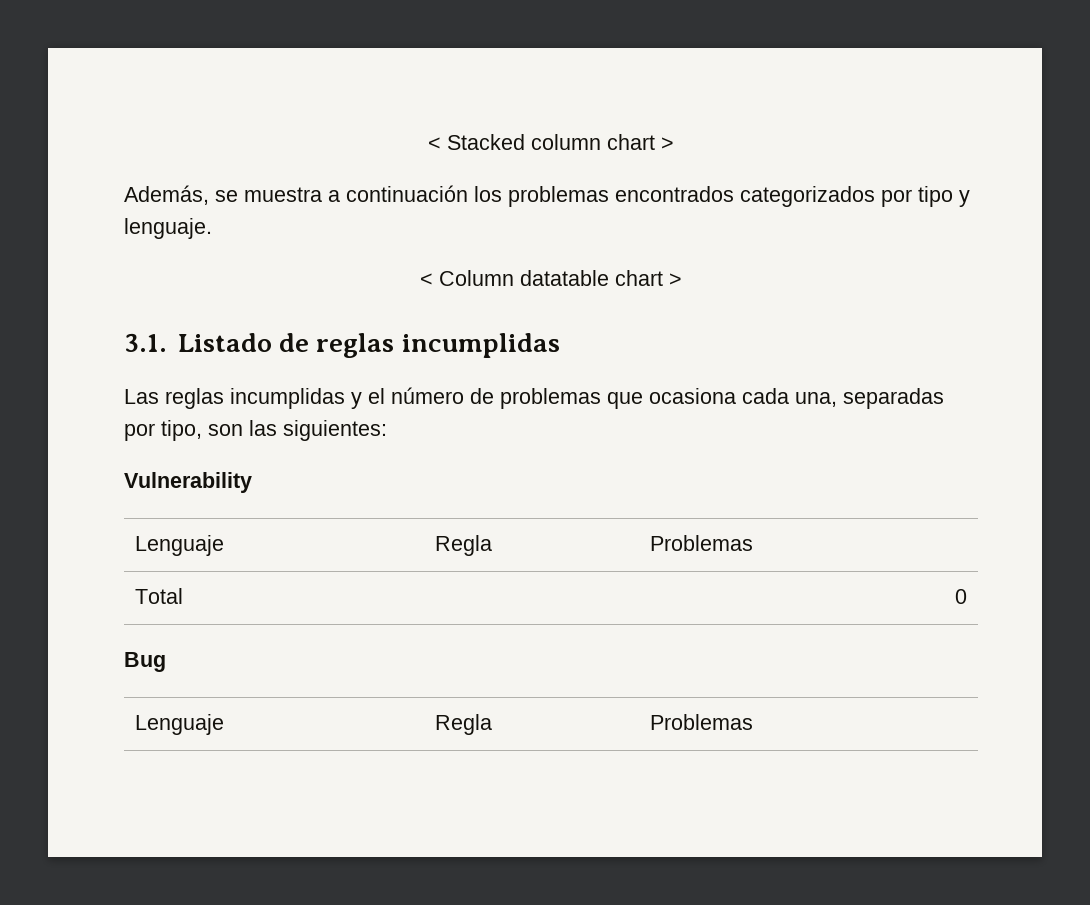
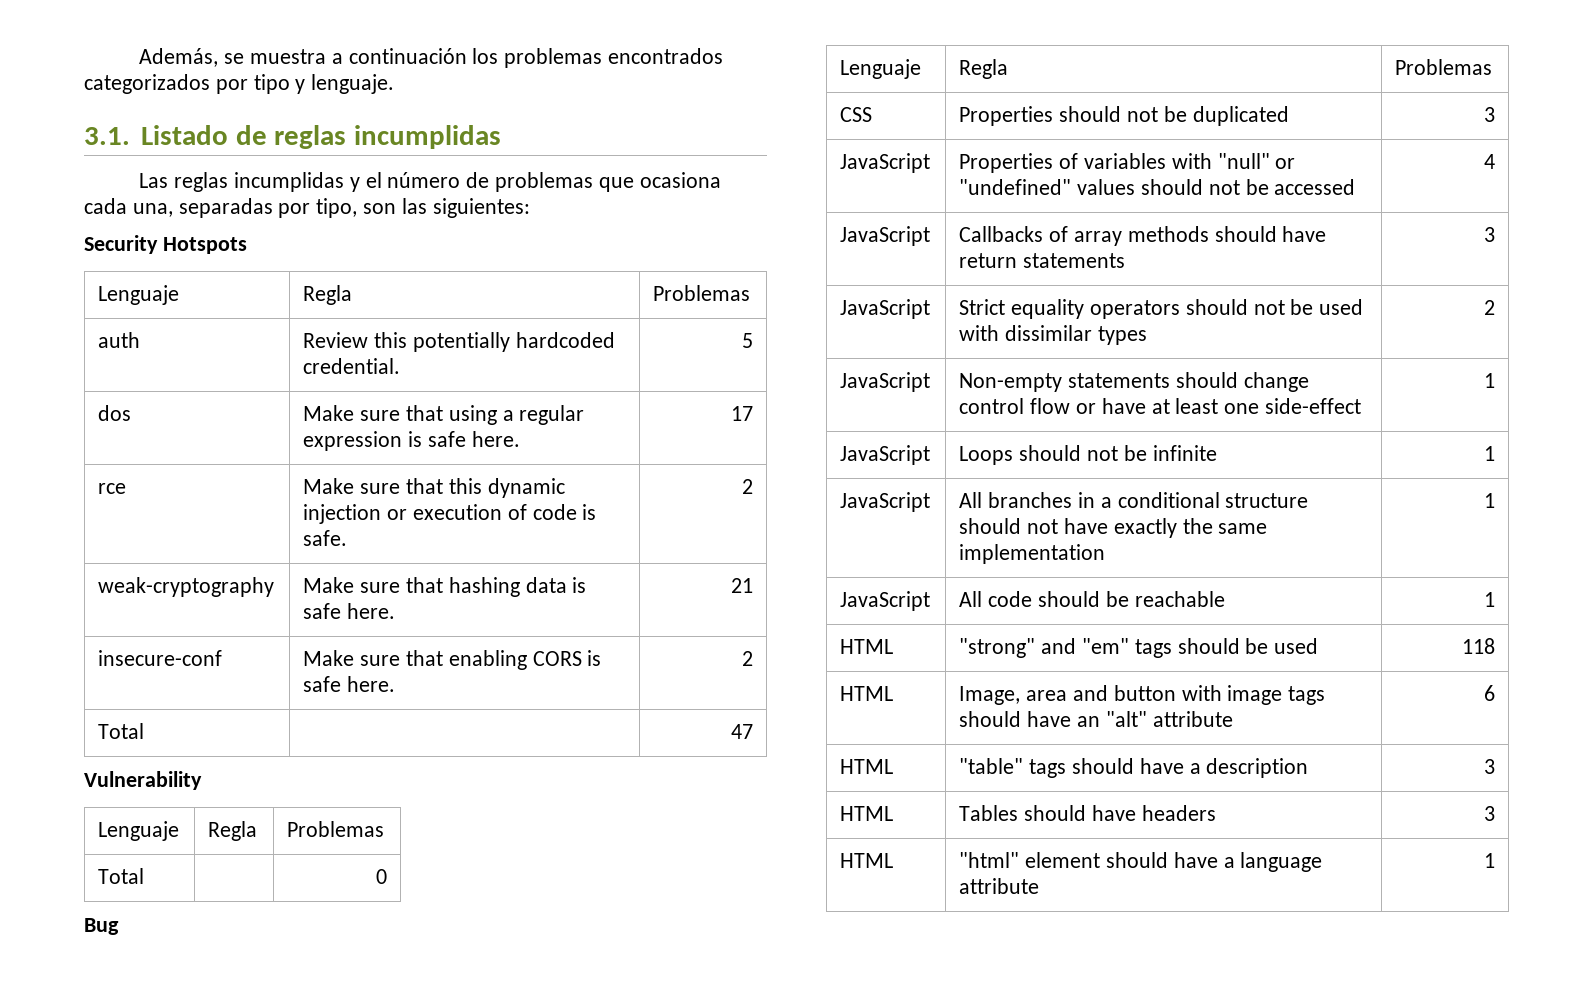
- < Stacked column chart >
- < Column datatable chart >
+ Security Hotspots
+ Lenguaje | Regla | Problemas
+ auth | Review this potentially hardcoded credential. | 5
+ dos | Make sure that using a regular expression is safe here. | 17
+ rce | Make sure that this dynamic injection or execution of code is safe. | 2
+ weak-cryptography | Make sure that hashing data is safe here. | 21
+ insecure-conf | Make sure that enabling CORS is safe here. | 2
+ Total | | 47
+ CSS | Properties should not be duplicated | 3
+ JavaScript | Properties of variables with "null" or "undefined" values should not be accessed | 4
+ JavaScript | Callbacks of array methods should have return statements | 3
+ JavaScript | Strict equality operators should not be used with dissimilar types | 2
+ JavaScript | Non-empty statements should change control flow or have at least one side-effect | 1
+ JavaScript | Loops should not be infinite | 1
+ JavaScript | All branches in a conditional structure should not have exactly the same implementation | 1
+ JavaScript | All code should be reachable | 1
+ HTML | "strong" and "em" tags should be used | 118
+ HTML | Image, area and button with image tags should have an "alt" attribute | 6
+ HTML | "table" tags should have a description | 3
+ HTML | Tables should have headers | 3
+ HTML | "html" element should have a language attribute | 1

